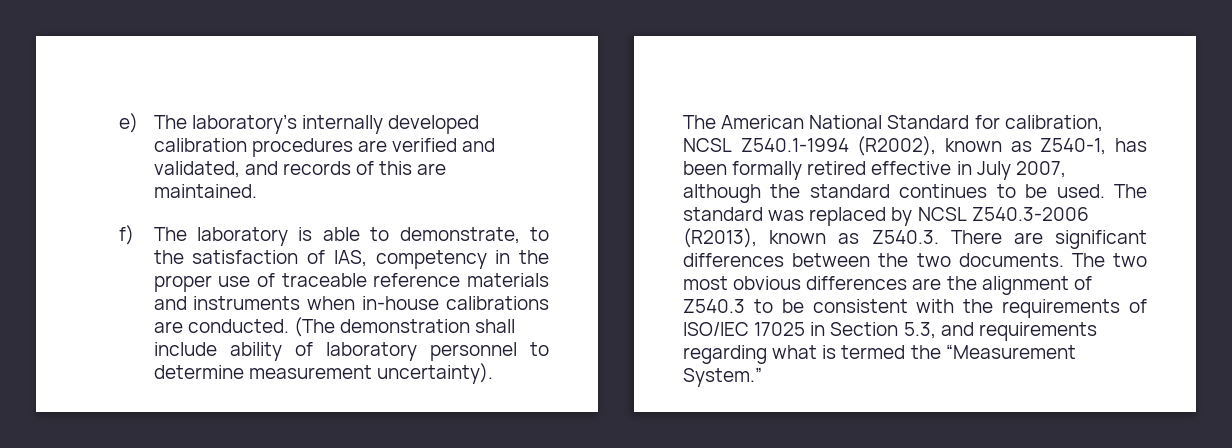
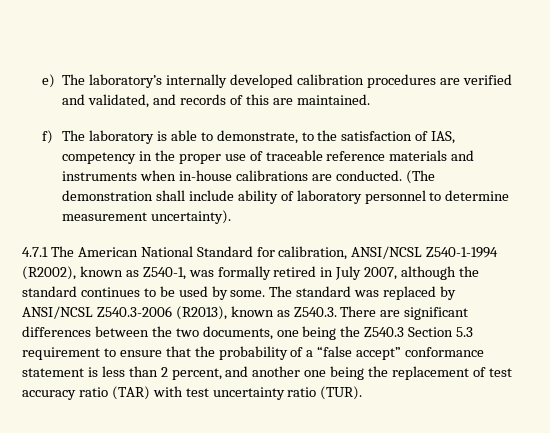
- The American National Standard for calibration, NCSL Z540.1-1994 (R2002), known as Z540-1, has been formally retired effective in July 2007, although the standard continues to be used.
+ 4.7.1 The American National Standard for calibration, ANSI/NCSL Z540-1-1994 (R2002), known as Z540-1, was formally retired in July 2007, although the standard continues to be used by some.
- The standard was replaced by NCSL Z540.3-2006 (R2013), known as Z540.3. There are significant differences between the two documents. The two most obvious differences are the alignment of Z540.3 to be consistent with the requirements of ISO/IEC 17025 in Section 5.3, and requirements regarding what is termed the “Measurement System.”
+ The standard was replaced by ANSI/NCSL Z540.3-2006 (R2013), known as Z540.3. There are significant differences between the two documents, one being the Z540.3 Section 5.3 requirement to ensure that the probability of a “false accept” conformance statement is less than 2 percent, and another one being the replacement of test accuracy ratio (TAR) with test uncertainty ratio (TUR).

